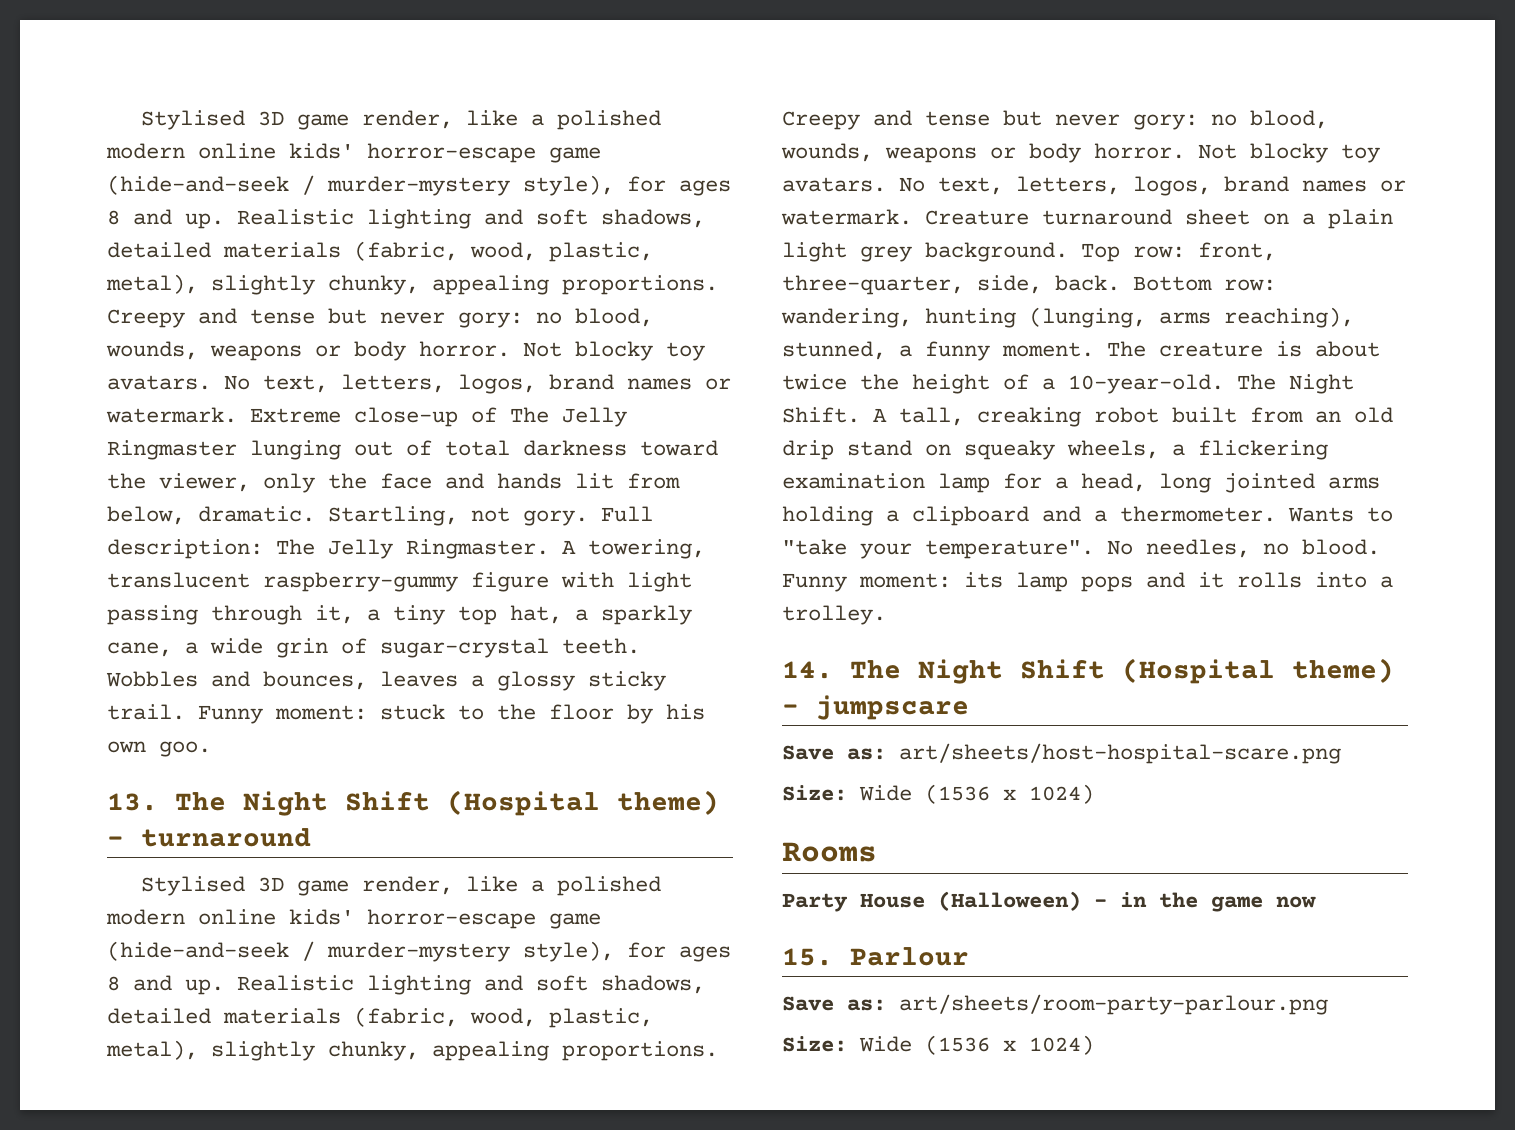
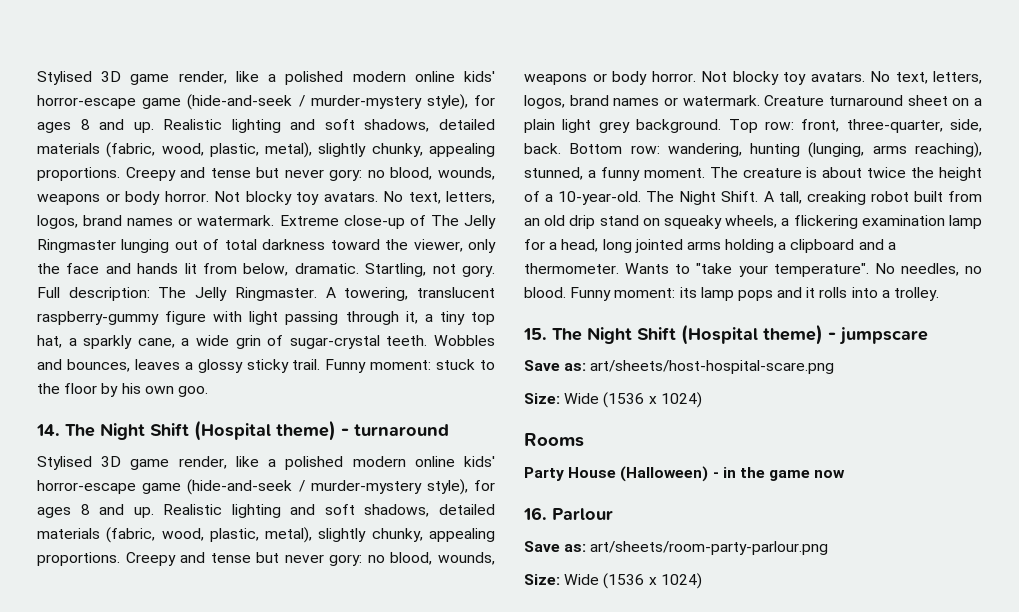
- 13. The Night Shift (Hospital theme) - turnaround
+ 14. The Night Shift (Hospital theme) - turnaround
- 14. The Night Shift (Hospital theme) - jumpscare
+ 15. The Night Shift (Hospital theme) - jumpscare
- 15. Parlour
+ 16. Parlour

